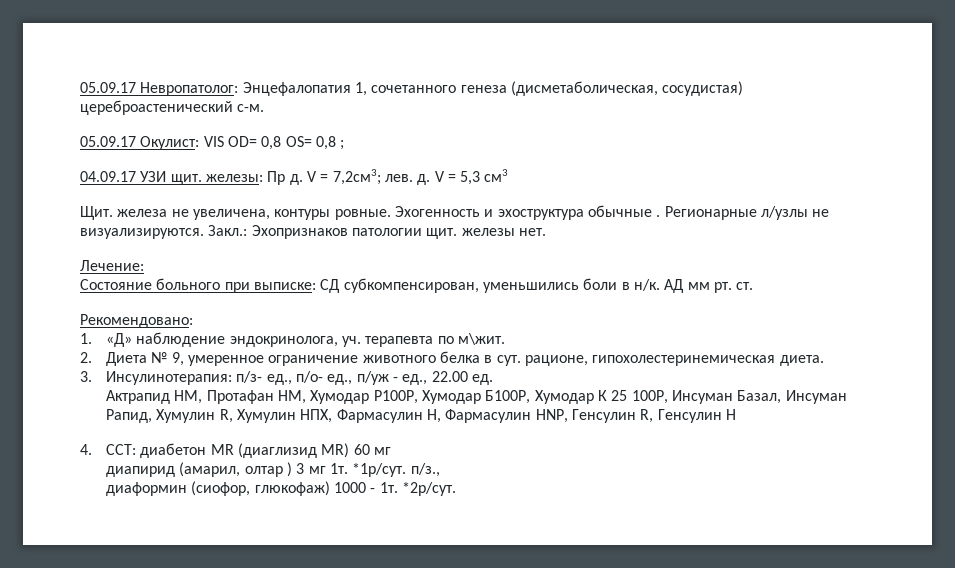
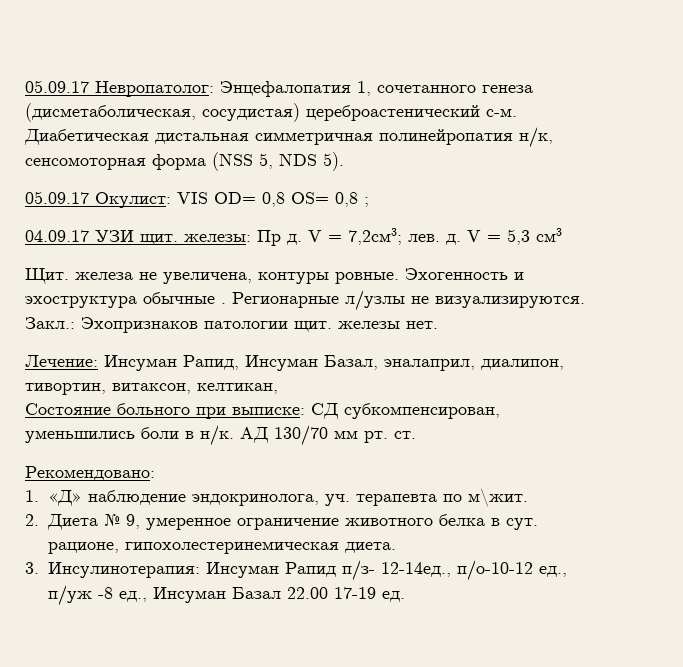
+ Диабетическая дистальная симметричная полинейропатия н/к, сенсомоторная форма (NSS 5, NDS 5).
- Лечение:
+ Лечение: Инсуман Рапид, Инсуман Базал, эналаприл, диалипон, тивортин, витаксон, келтикан,
- АД мм рт. ст.
+ АД 130/70 мм рт. ст.
- 3. Инсулинотерапия: п/з- ед., п/о- ед., п/уж - ед., 22.00 ед.
- Актрапид НМ, Протафан НМ, Хумодар Р100Р, Хумодар Б100Р, Хумодар К 25 100Р, Инсуман Базал, Инсуман Рапид, Хумулин R, Хумулин НПХ, Фармасулин Н, Фармасулин НNР, Генсулин R, Генсулин Н
- 4. ССТ: диабетон МR (диаглизид МR) 60 мг
- диапирид (амарил, олтар ) 3 мг 1т. *1р/сут. п/з.,
- диаформин (сиофор, глюкофаж) 1000 - 1т. *2р/сут.
+ 3. Инсулинотерапия: Инсуман Рапид п/з- 12-14ед., п/о-10-12 ед., п/уж -8 ед., Инсуман Базал 22.00 17-19 ед.

